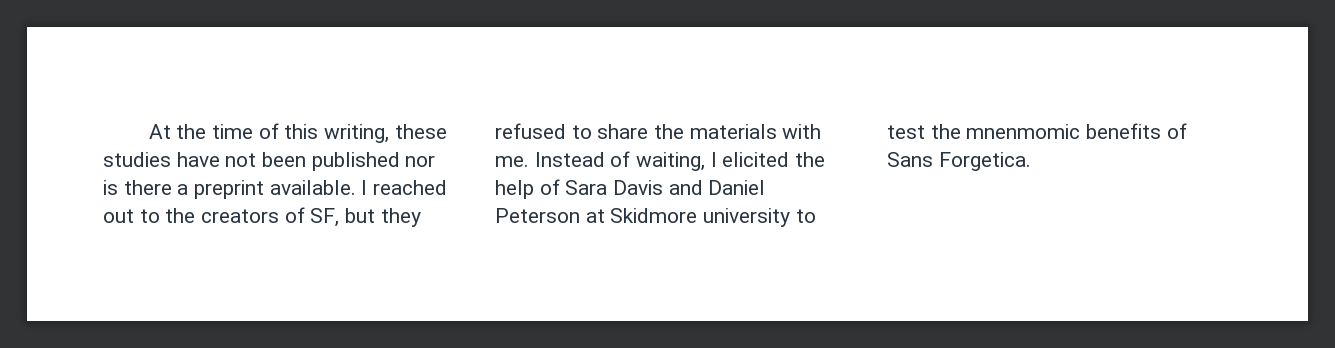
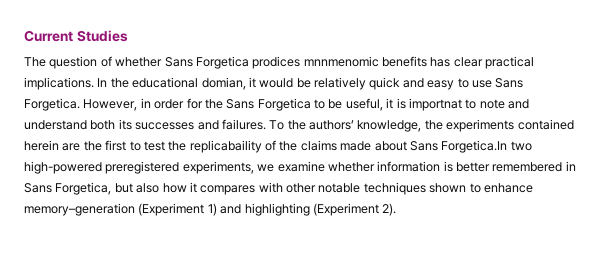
- At the time of this writing, these studies have not been published nor is there a preprint available. I reached out to the creators of SF, but they refused to share the materials with me. Instead of waiting, I elicited the help of Sara Davis and Daniel Peterson at Skidmore university to test the mnenmomic benefits of Sans Forgetica.
+ Current Studies
+ The question of whether Sans Forgetica prodices mnnmenomic benefits has clear practical implications. In the educational domian, it would be relatively quick and easy to use Sans Forgetica. However, in order for the Sans Forgetica to be useful, it is importnat to note and understand both its successes and failures. To the authors’ knowledge, the experiments contained herein are the first to test the replicabaility of the claims made about Sans Forgetica.In two high-powered preregistered experiments, we examine whether information is better remembered in Sans Forgetica, but also how it compares with other notable techniques shown to enhance memory–generation (Experiment 1) and highlighting (Experiment 2).

